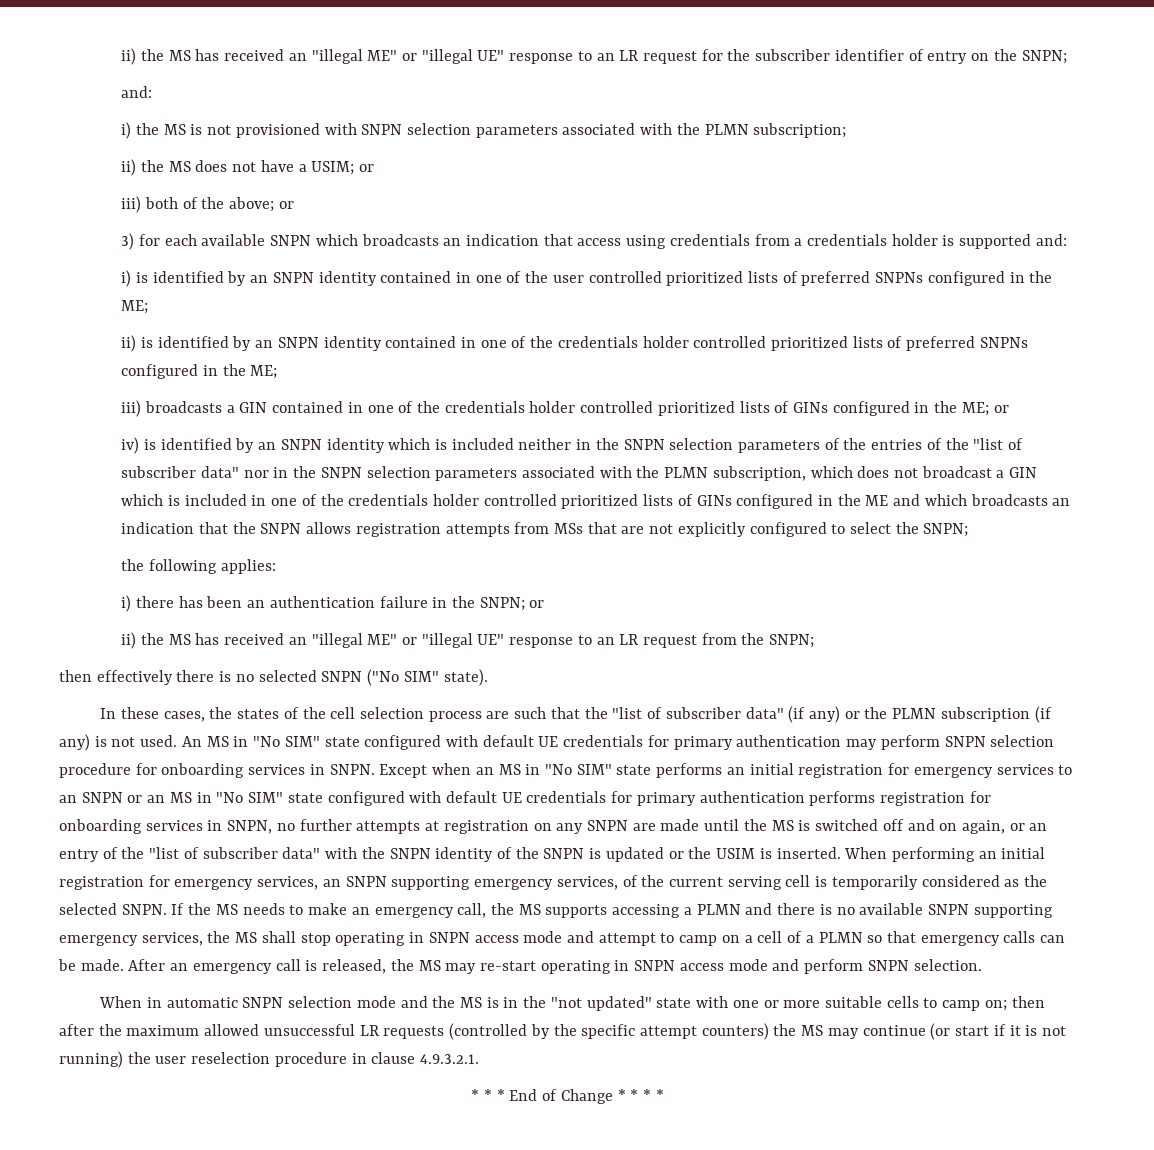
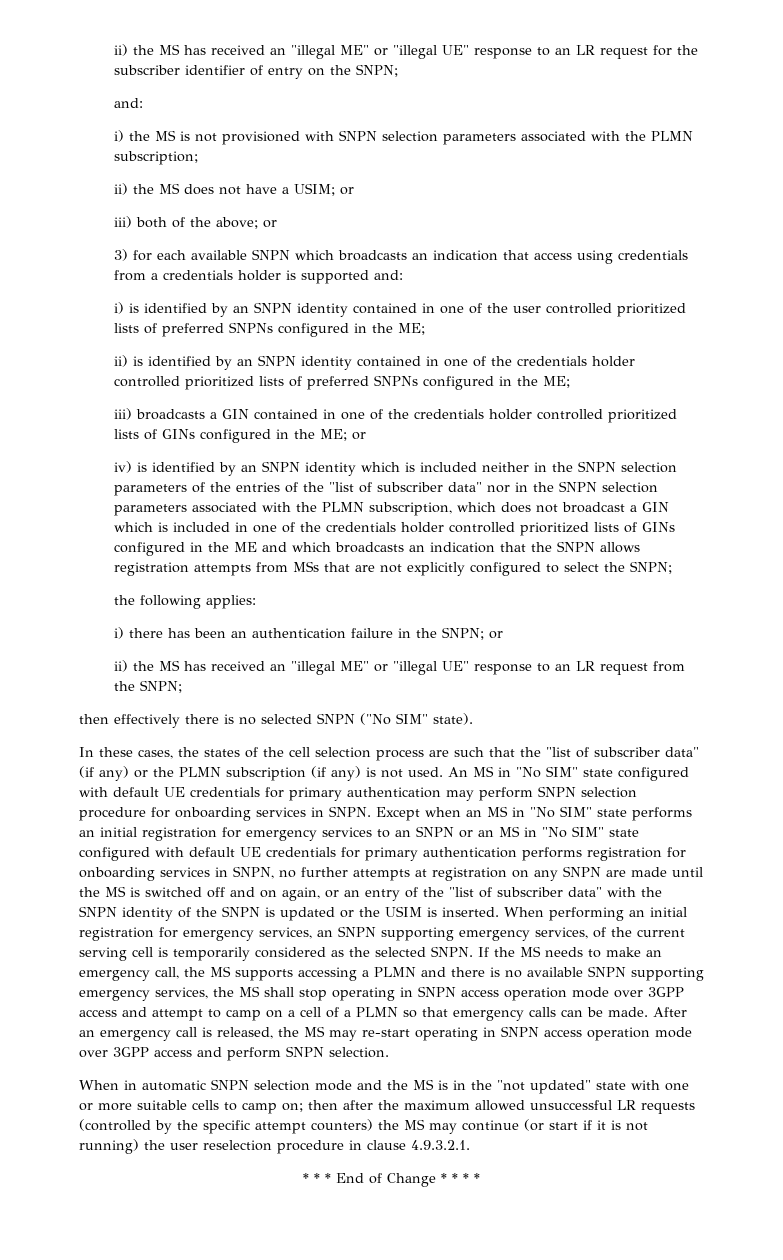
- If the MS needs to make an emergency call, the MS supports accessing a PLMN and there is no available SNPN supporting emergency services, the MS shall stop operating in SNPN access mode and attempt to camp on a cell of a PLMN so that emergency calls can be made.
+ If the MS needs to make an emergency call, the MS supports accessing a PLMN and there is no available SNPN supporting emergency services, the MS shall stop operating in SNPN access operation mode over 3GPP access and attempt to camp on a cell of a PLMN so that emergency calls can be made.
- After an emergency call is released, the MS may re-start operating in SNPN access mode and perform SNPN selection.
+ After an emergency call is released, the MS may re-start operating in SNPN access operation mode over 3GPP access and perform SNPN selection.

